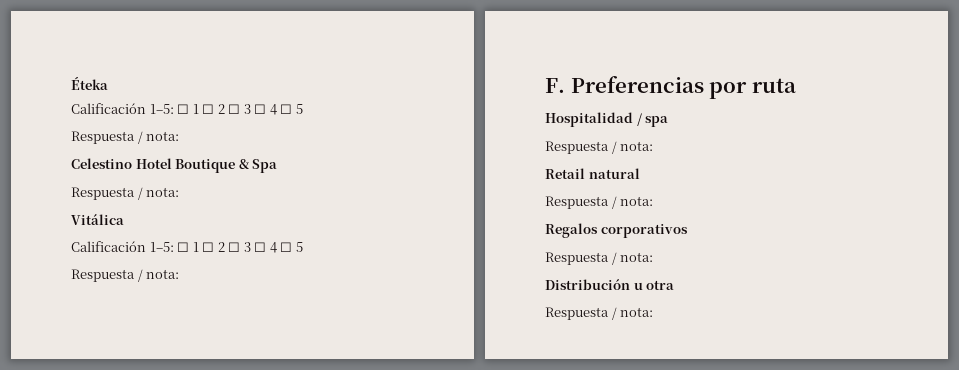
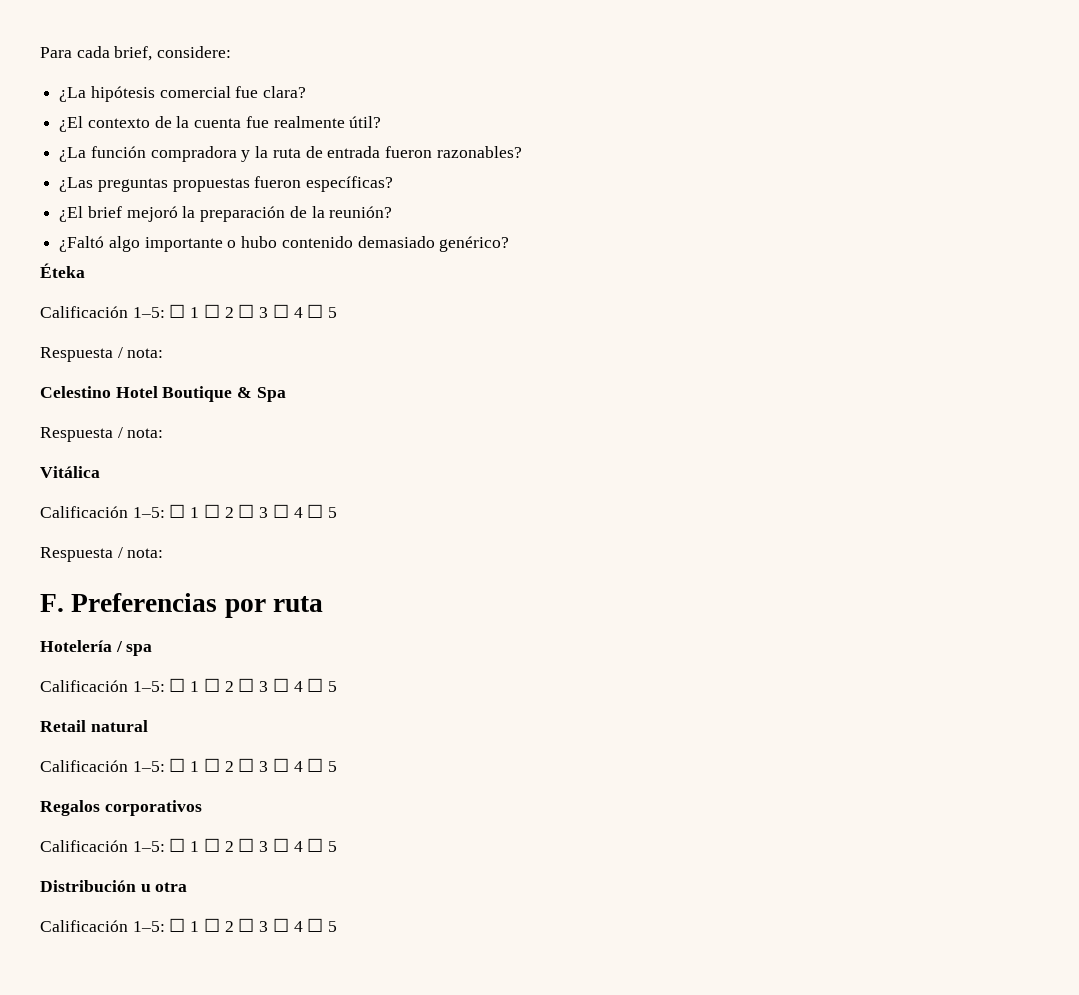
+ Para cada brief, considere:
+ ¿La hipótesis comercial fue clara?
+ ¿El contexto de la cuenta fue realmente útil?
+ ¿La función compradora y la ruta de entrada fueron razonables?
+ ¿Las preguntas propuestas fueron específicas?
+ ¿El brief mejoró la preparación de la reunión?
+ ¿Faltó algo importante o hubo contenido demasiado genérico?
- Hospitalidad / spa
- Respuesta / nota:
+ Hotelería / spa
+ Calificación 1–5: ☐ 1 ☐ 2 ☐ 3 ☐ 4 ☐ 5
  Retail natural
- Respuesta / nota:
+ Calificación 1–5: ☐ 1 ☐ 2 ☐ 3 ☐ 4 ☐ 5
  Regalos corporativos
- Respuesta / nota:
+ Calificación 1–5: ☐ 1 ☐ 2 ☐ 3 ☐ 4 ☐ 5
  Distribución u otra
- Respuesta / nota:
+ Calificación 1–5: ☐ 1 ☐ 2 ☐ 3 ☐ 4 ☐ 5

